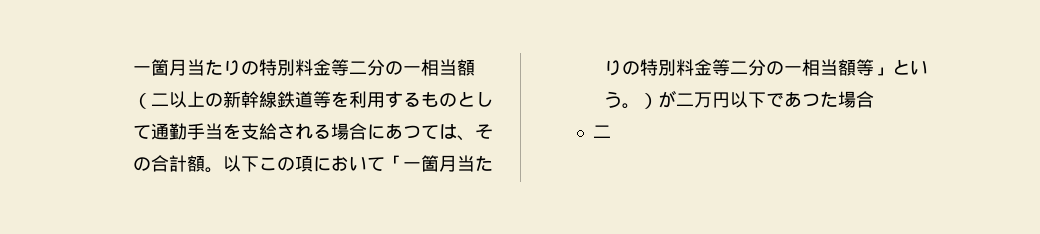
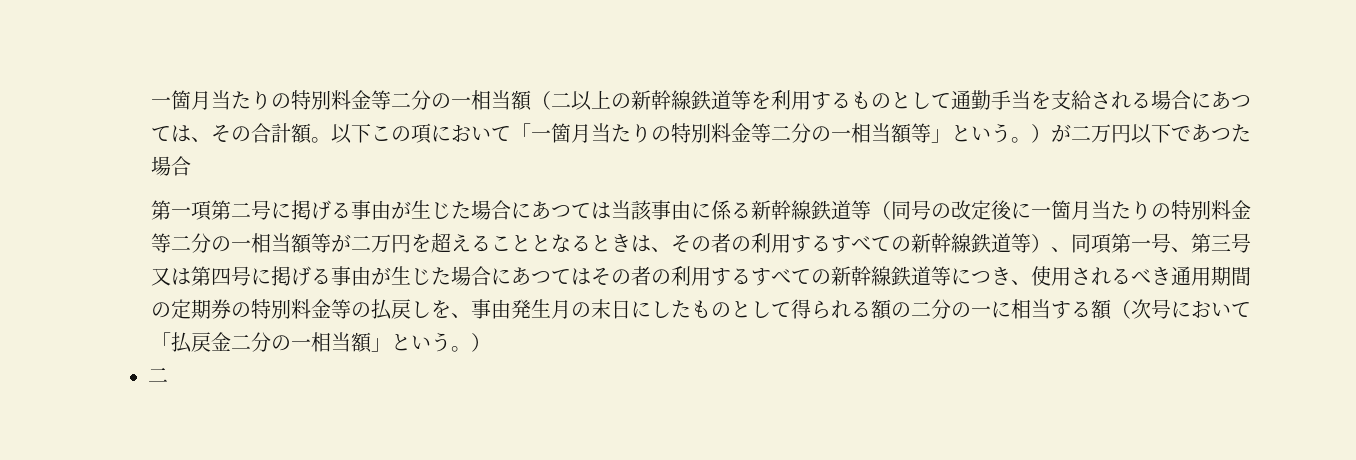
+ 第一項第二号に掲げる事由が生じた場合にあつては当該事由に係る新幹線鉄道等（同号の改定後に一箇月当たりの特別料金等二分の一相当額等が二万円を超えることとなるときは、その者の利用するすべての新幹線鉄道等）、同項第一号、第三号又は第四号に掲げる事由が生じた場合にあつてはその者の利用するすべての新幹線鉄道等につき、使用されるべき通用期間の定期券の特別料金等の払戻しを、事由発生月の末日にしたものとして得られる額の二分の一に相当する額（次号において「払戻金二分の一相当額」という。）

